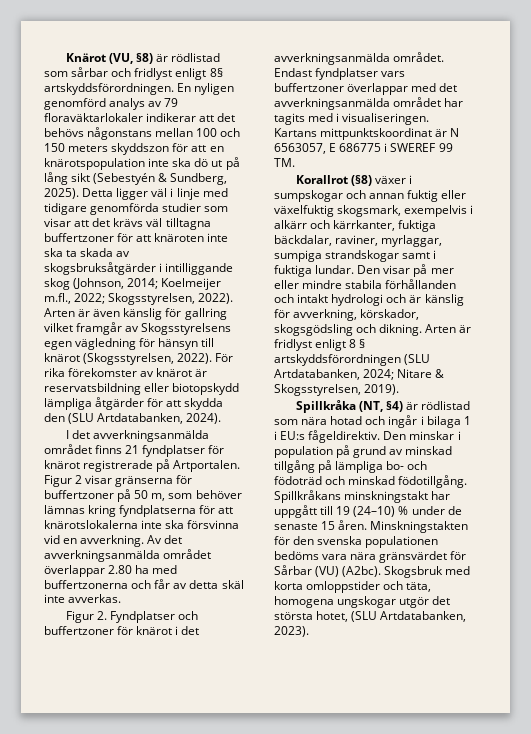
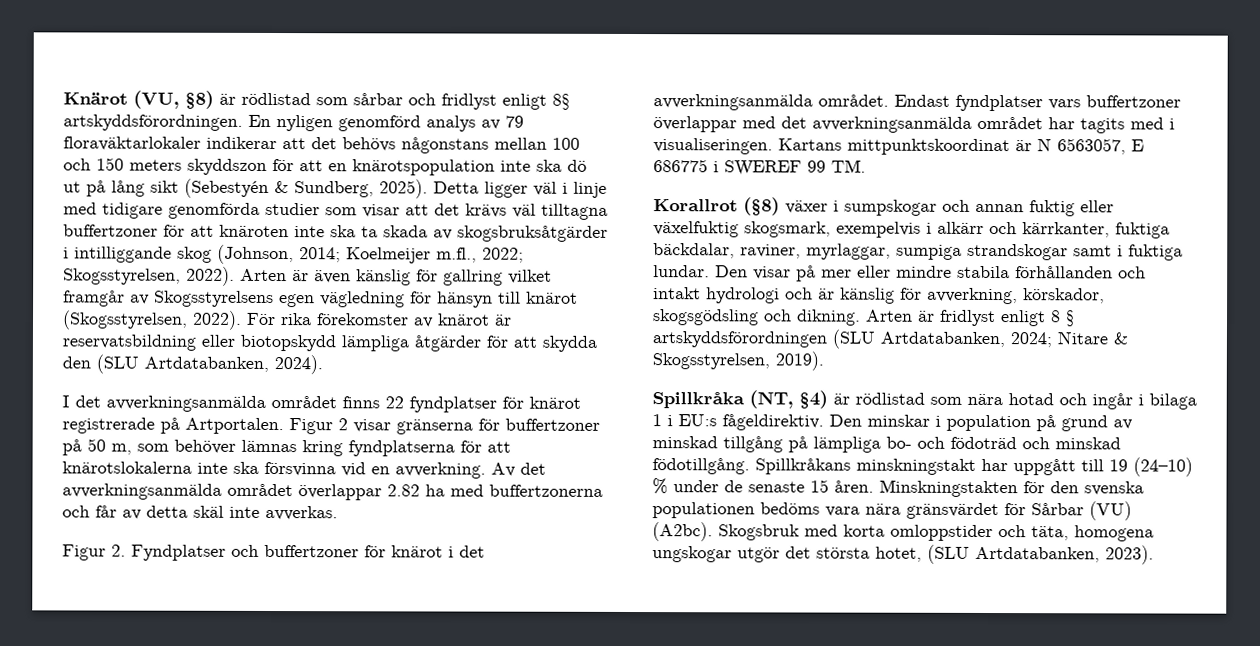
- I det avverkningsanmälda området finns 21 fyndplatser för knärot registrerade på Artportalen.
+ I det avverkningsanmälda området finns 22 fyndplatser för knärot registrerade på Artportalen.
- Av det avverkningsanmälda området överlappar 2.80 ha med buffertzonerna och får av detta skäl inte avverkas.
+ Av det avverkningsanmälda området överlappar 2.82 ha med buffertzonerna och får av detta skäl inte avverkas.

